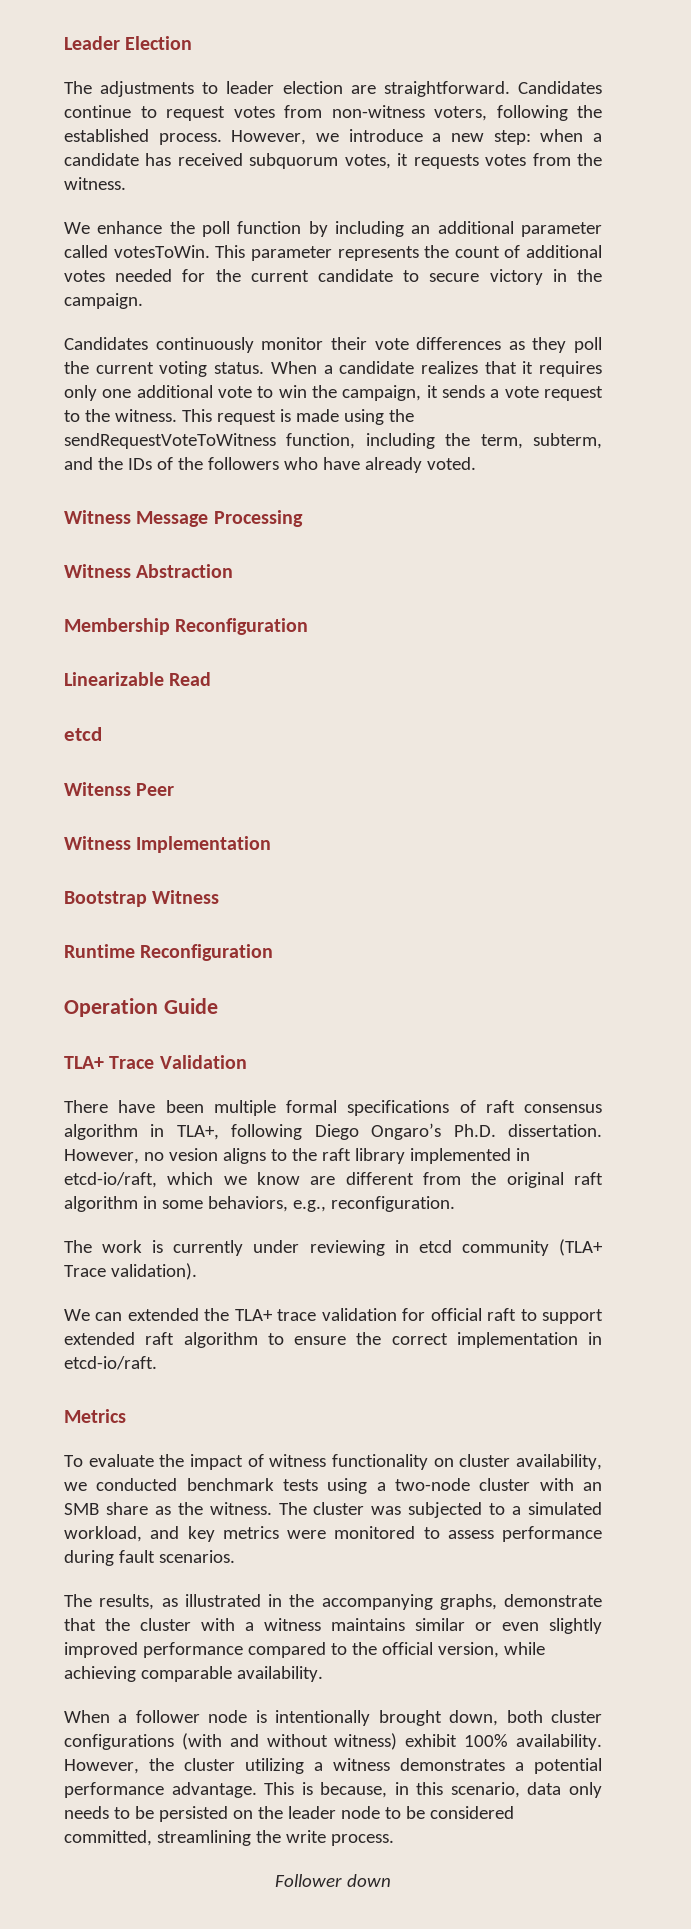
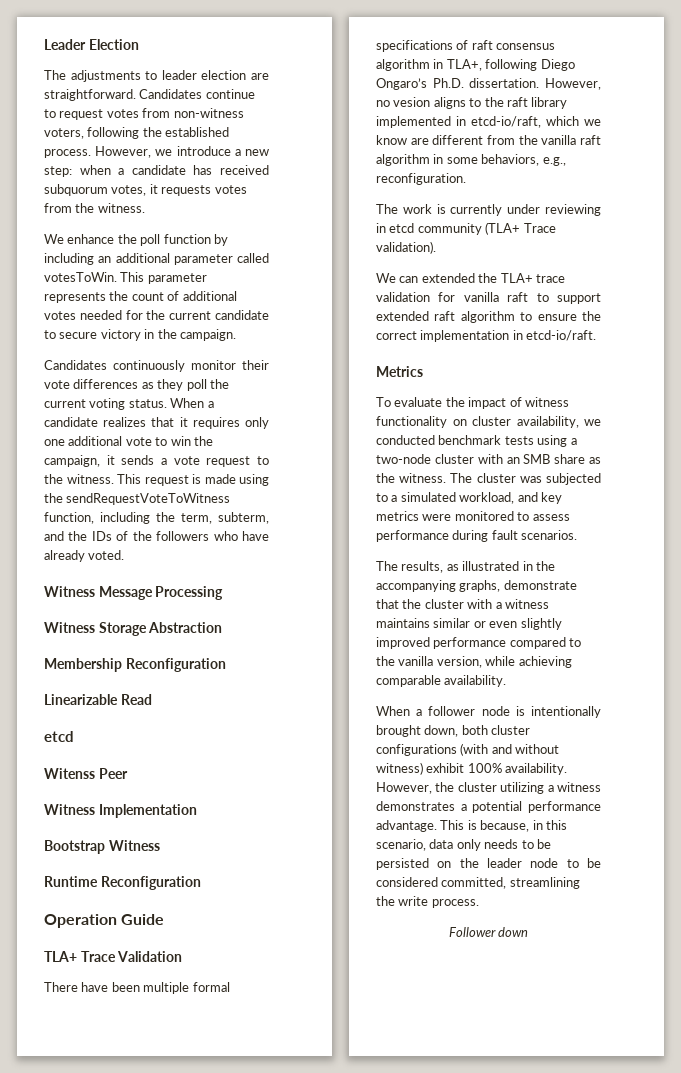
- Witness Abstraction
+ Witness Storage Abstraction
- However, no vesion aligns to the raft library implemented in etcd-io/raft, which we know are different from the original raft algorithm in some behaviors, e.g., reconfiguration.
+ However, no vesion aligns to the raft library implemented in etcd-io/raft, which we know are different from the vanilla raft algorithm in some behaviors, e.g., reconfiguration.
- We can extended the TLA+ trace validation for official raft to support extended raft algorithm to ensure the correct implementation in etcd-io/raft.
+ We can extended the TLA+ trace validation for vanilla raft to support extended raft algorithm to ensure the correct implementation in etcd-io/raft.
- The results, as illustrated in the accompanying graphs, demonstrate that the cluster with a witness maintains similar or even slightly improved performance compared to the official version, while achieving comparable availability.
+ The results, as illustrated in the accompanying graphs, demonstrate that the cluster with a witness maintains similar or even slightly improved performance compared to the vanilla version, while achieving comparable availability.

